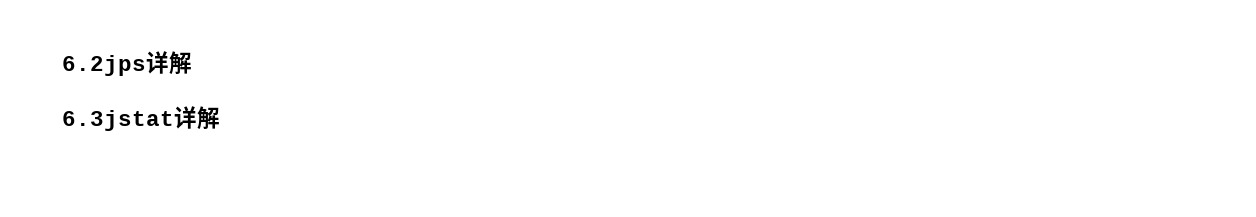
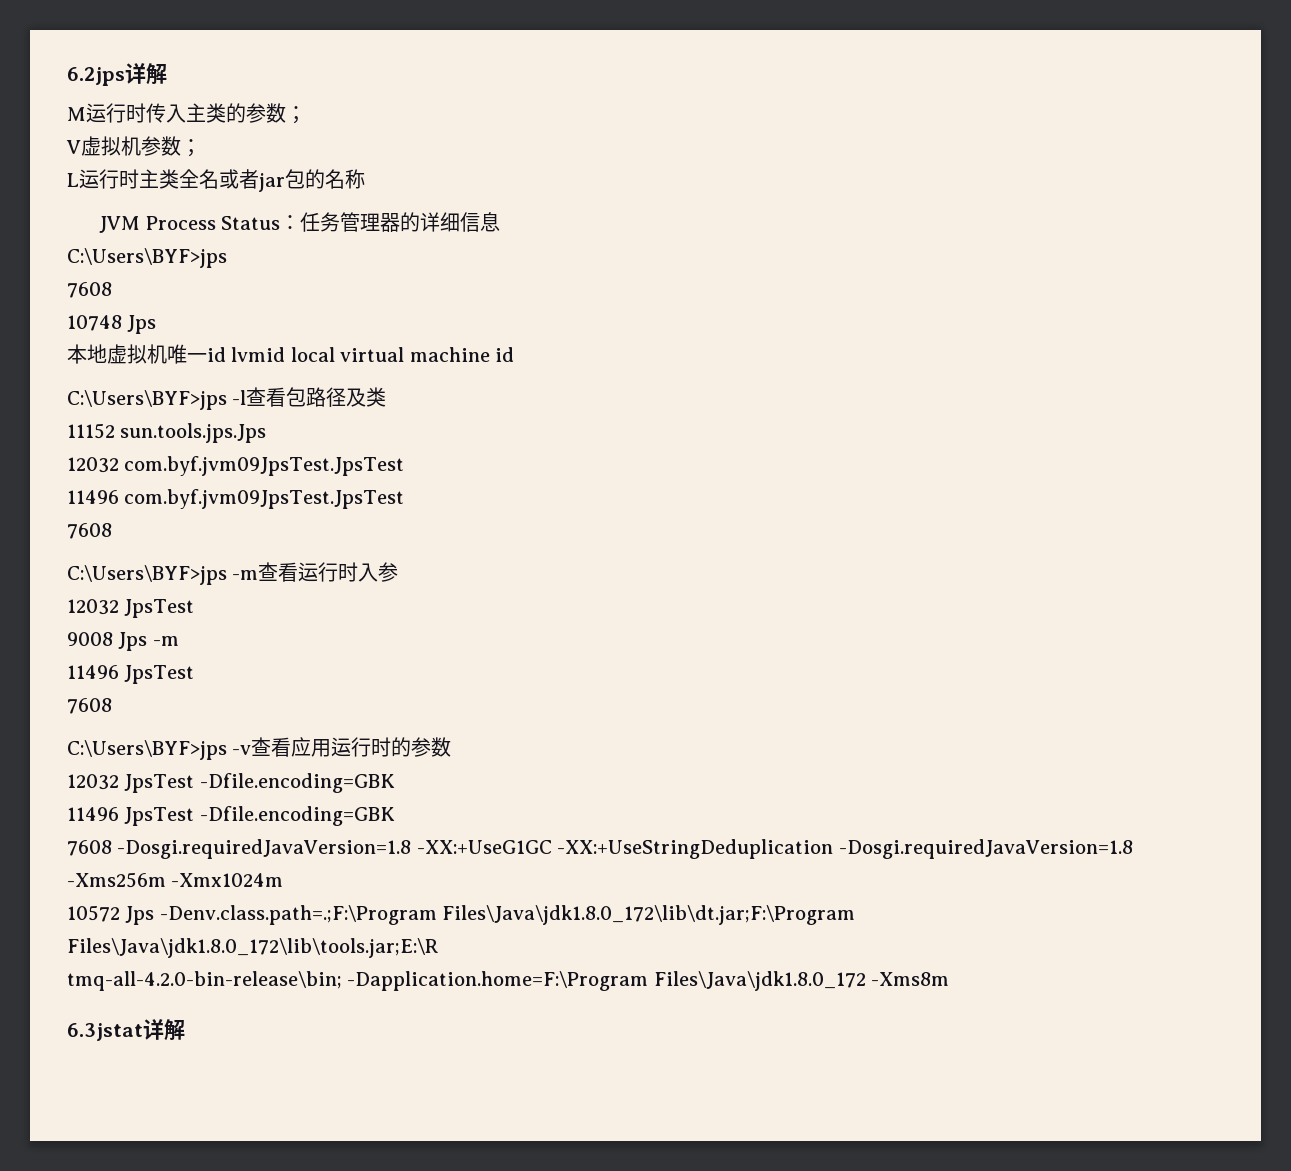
+ M运行时传入主类的参数；
+ V虚拟机参数；
+ L运行时主类全名或者jar包的名称
+ JVM Process Status：任务管理器的详细信息
+ C:\Users\BYF>jps
+ 7608
+ 10748 Jps
+ 本地虚拟机唯一id lvmid local virtual machine id
+ C:\Users\BYF>jps -l查看包路径及类
+ 11152 sun.tools.jps.Jps
+ 12032 com.byf.jvm09JpsTest.JpsTest
+ 11496 com.byf.jvm09JpsTest.JpsTest
+ 7608
+ C:\Users\BYF>jps -m查看运行时入参
+ 12032 JpsTest
+ 9008 Jps -m
+ 11496 JpsTest
+ 7608
+ C:\Users\BYF>jps -v查看应用运行时的参数
+ 12032 JpsTest -Dfile.encoding=GBK
+ 11496 JpsTest -Dfile.encoding=GBK
+ 7608 -Dosgi.requiredJavaVersion=1.8 -XX:+UseG1GC -XX:+UseStringDeduplication -Dosgi.requiredJavaVersion=1.8 -Xms256m -Xmx1024m
+ 10572 Jps -Denv.class.path=.;F:\Program Files\Java\jdk1.8.0_172\lib\dt.jar;F:\Program Files\Java\jdk1.8.0_172\lib\tools.jar;E:\R
+ tmq-all-4.2.0-bin-release\bin; -Dapplication.home=F:\Program Files\Java\jdk1.8.0_172 -Xms8m

